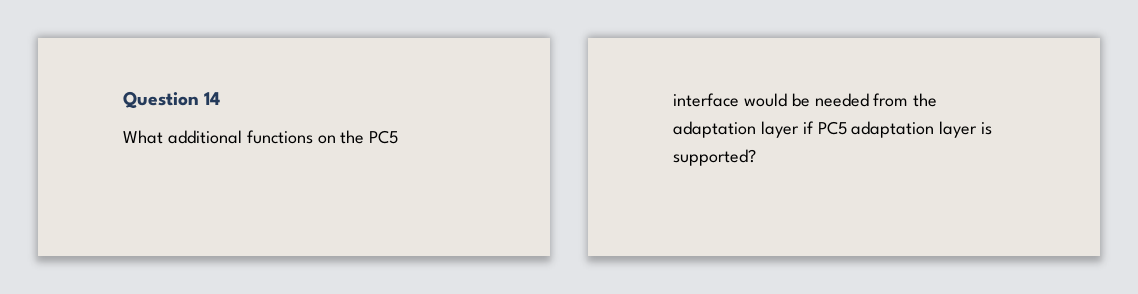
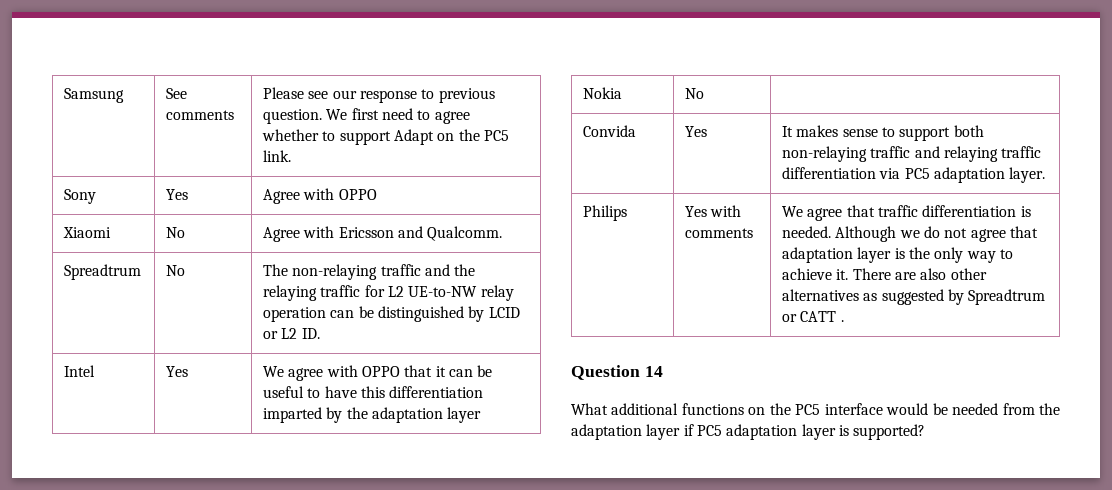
+ Samsung | See comments | Please see our response to previous question. We first need to agree whether to support Adapt on the PC5 link.
+ Sony | Yes | Agree with OPPO
+ Xiaomi | No | Agree with Ericsson and Qualcomm.
+ Spreadtrum | No | The non-relaying traffic and the relaying traffic for L2 UE-to-NW relay operation can be distinguished by LCID or L2 ID.
+ Intel | Yes | We agree with OPPO that it can be useful to have this differentiation imparted by the adaptation layer
+ Nokia | No |
+ Convida | Yes | It makes sense to support both non-relaying traffic and relaying traffic differentiation via PC5 adaptation layer.
+ Philips | Yes with comments | We agree that traffic differentiation is needed. Although we do not agree that adaptation layer is the only way to achieve it. There are also other alternatives as suggested by Spreadtrum or CATT .

